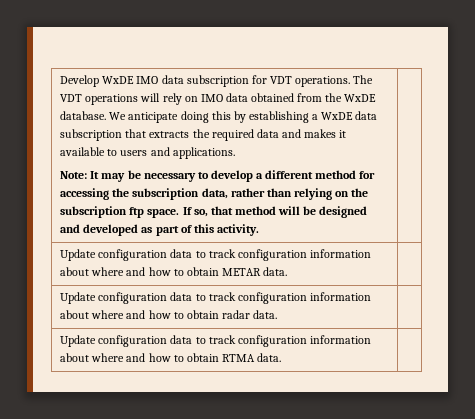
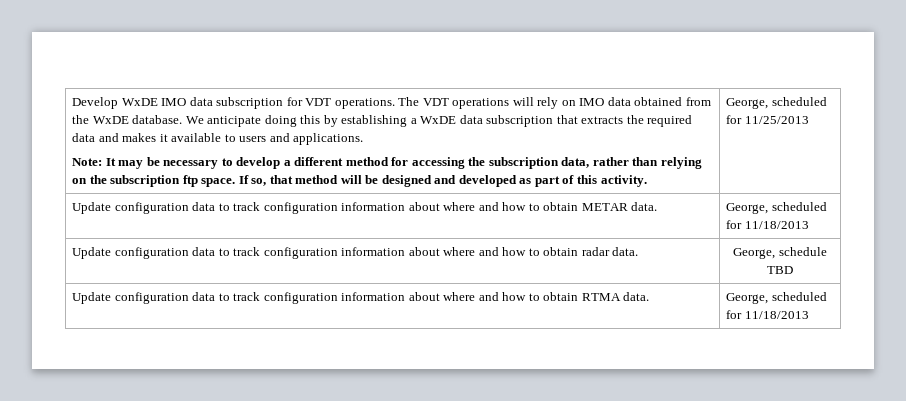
+ George, scheduled for 11/25/2013
- Update configuration data to track configuration information about where and how to obtain METAR data. |
+ Update configuration data to track configuration information about where and how to obtain METAR data. | George, scheduled for 11/18/2013
- Update configuration data to track configuration information about where and how to obtain radar data. |
+ Update configuration data to track configuration information about where and how to obtain radar data. | George, schedule TBD
- Update configuration data to track configuration information about where and how to obtain RTMA data. |
+ Update configuration data to track configuration information about where and how to obtain RTMA data. | George, scheduled for 11/18/2013

